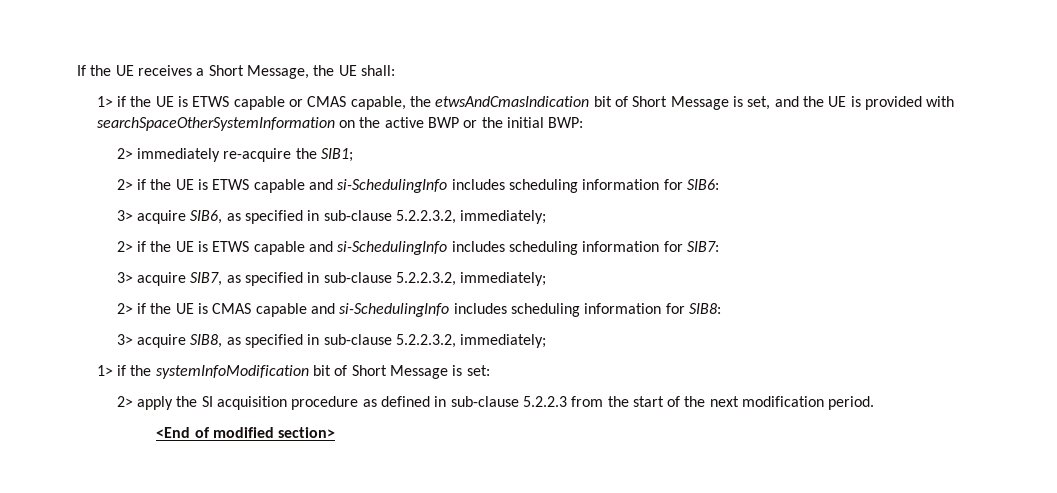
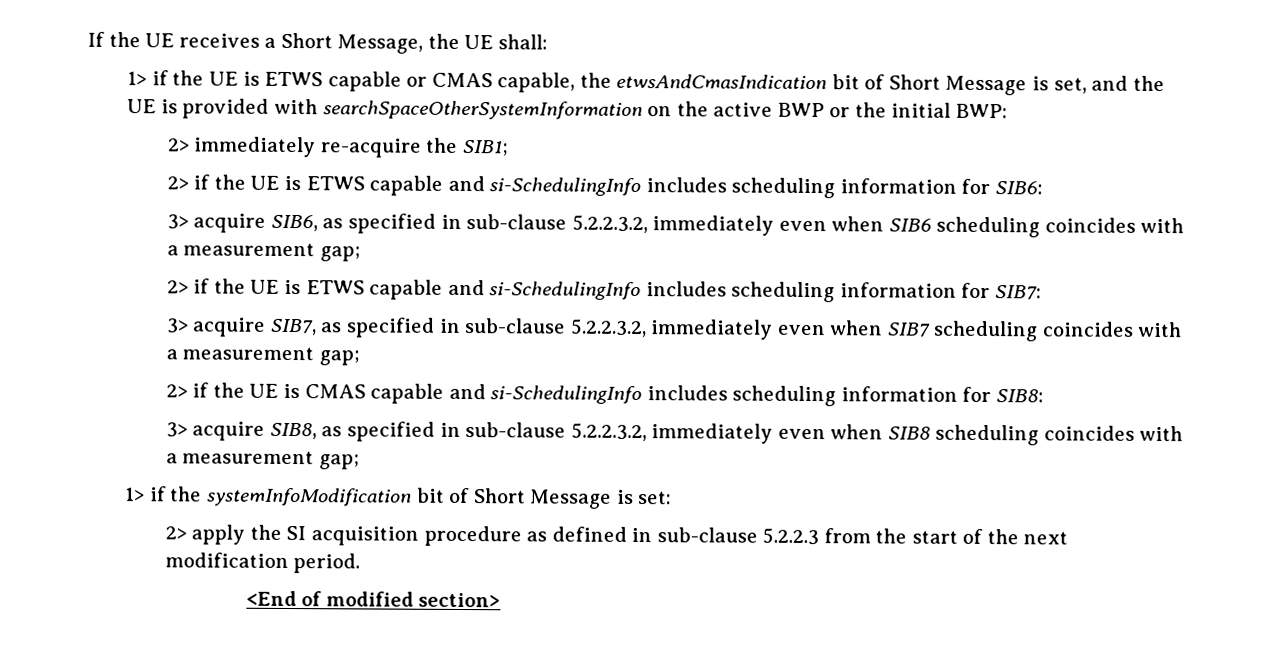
- 3> acquire SIB6, as specified in sub-clause 5.2.2.3.2, immediately;
+ 3> acquire SIB6, as specified in sub-clause 5.2.2.3.2, immediately even when SIB6 scheduling coincides with a measurement gap;
- 3> acquire SIB7, as specified in sub-clause 5.2.2.3.2, immediately;
+ 3> acquire SIB7, as specified in sub-clause 5.2.2.3.2, immediately even when SIB7 scheduling coincides with a measurement gap;
- 3> acquire SIB8, as specified in sub-clause 5.2.2.3.2, immediately;
+ 3> acquire SIB8, as specified in sub-clause 5.2.2.3.2, immediately even when SIB8 scheduling coincides with a measurement gap;

